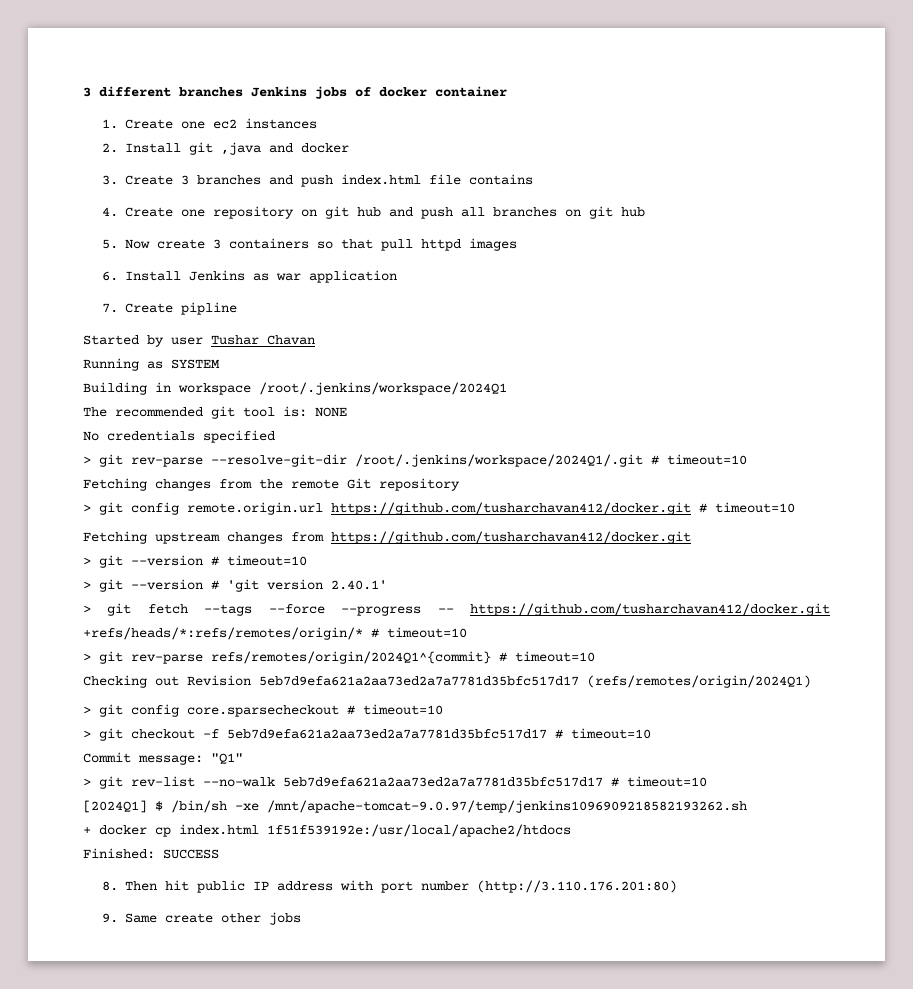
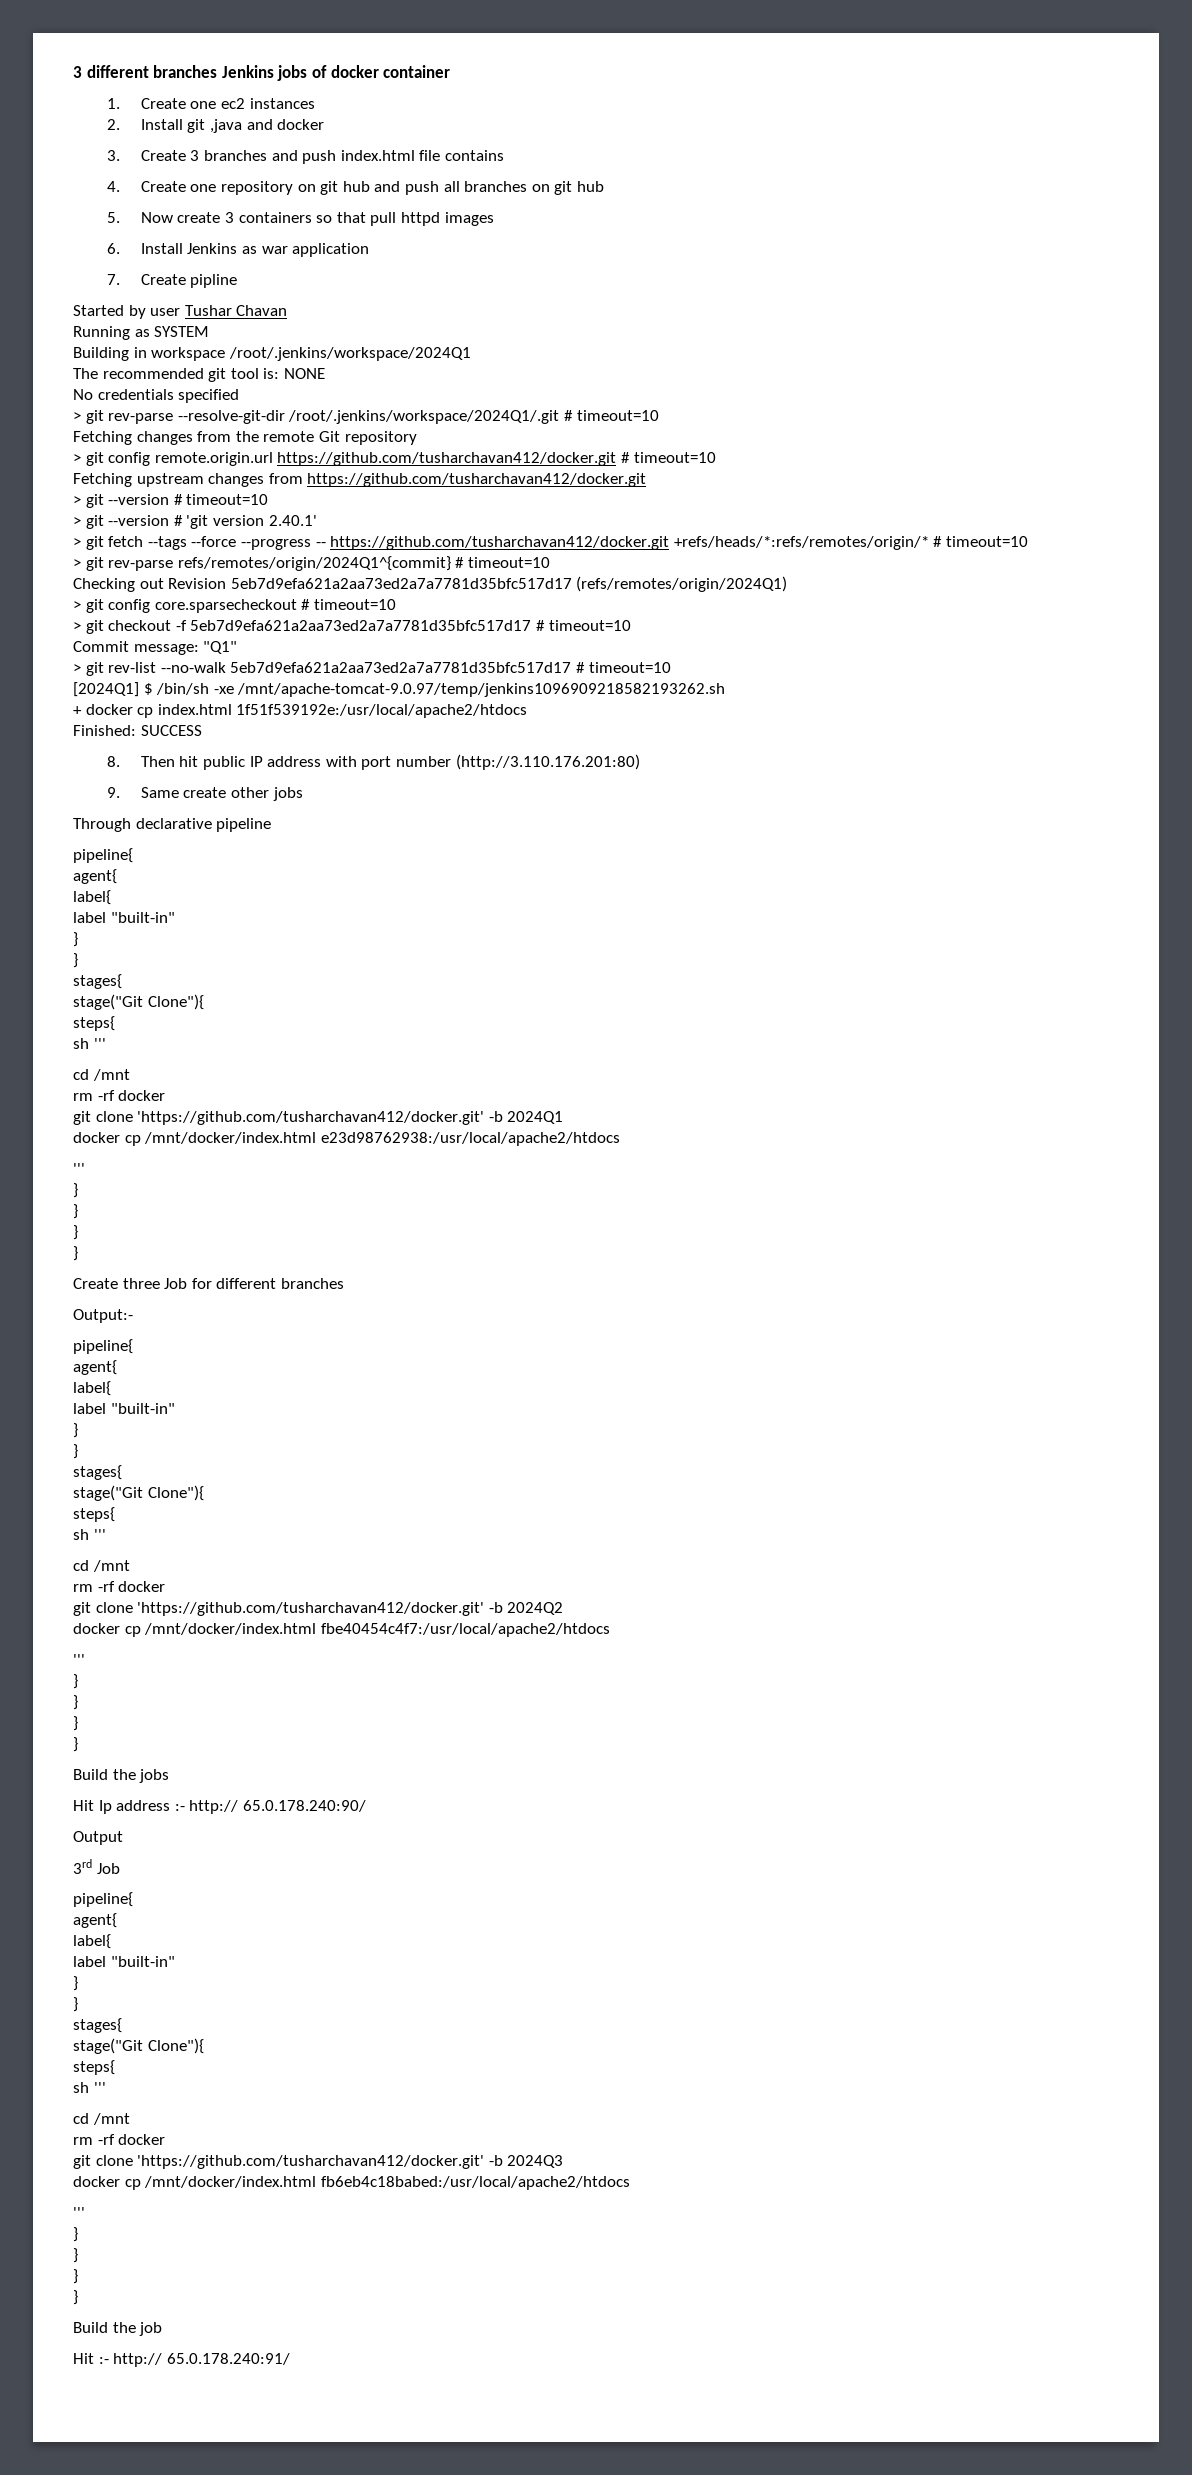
+ Through declarative pipeline
+ pipeline{
+ agent{
+ label{
+ label "built-in"
+ }
+ }
+ stages{
+ stage("Git Clone"){
+ steps{
+ sh '''
+ cd /mnt
+ rm -rf docker
+ git clone 'https://github.com/tusharchavan412/docker.git' -b 2024Q1
+ docker cp /mnt/docker/index.html e23d98762938:/usr/local/apache2/htdocs
+ '''
+ }
+ }
+ }
+ }
+ Create three Job for different branches
+ Output:-
+ pipeline{
+ agent{
+ label{
+ label "built-in"
+ }
+ }
+ stages{
+ stage("Git Clone"){
+ steps{
+ sh '''
+ cd /mnt
+ rm -rf docker
+ git clone 'https://github.com/tusharchavan412/docker.git' -b 2024Q2
+ docker cp /mnt/docker/index.html fbe40454c4f7:/usr/local/apache2/htdocs
+ '''
+ }
+ }
+ }
+ }
+ Build the jobs
+ Hit Ip address :- http:// 65.0.178.240:90/
+ Output
+ 3rd Job
+ pipeline{
+ agent{
+ label{
+ label "built-in"
+ }
+ }
+ stages{
+ stage("Git Clone"){
+ steps{
+ sh '''
+ cd /mnt
+ rm -rf docker
+ git clone 'https://github.com/tusharchavan412/docker.git' -b 2024Q3
+ docker cp /mnt/docker/index.html fb6eb4c18babed:/usr/local/apache2/htdocs
+ '''
+ }
+ }
+ }
+ }
+ Build the job
+ Hit :- http:// 65.0.178.240:91/

